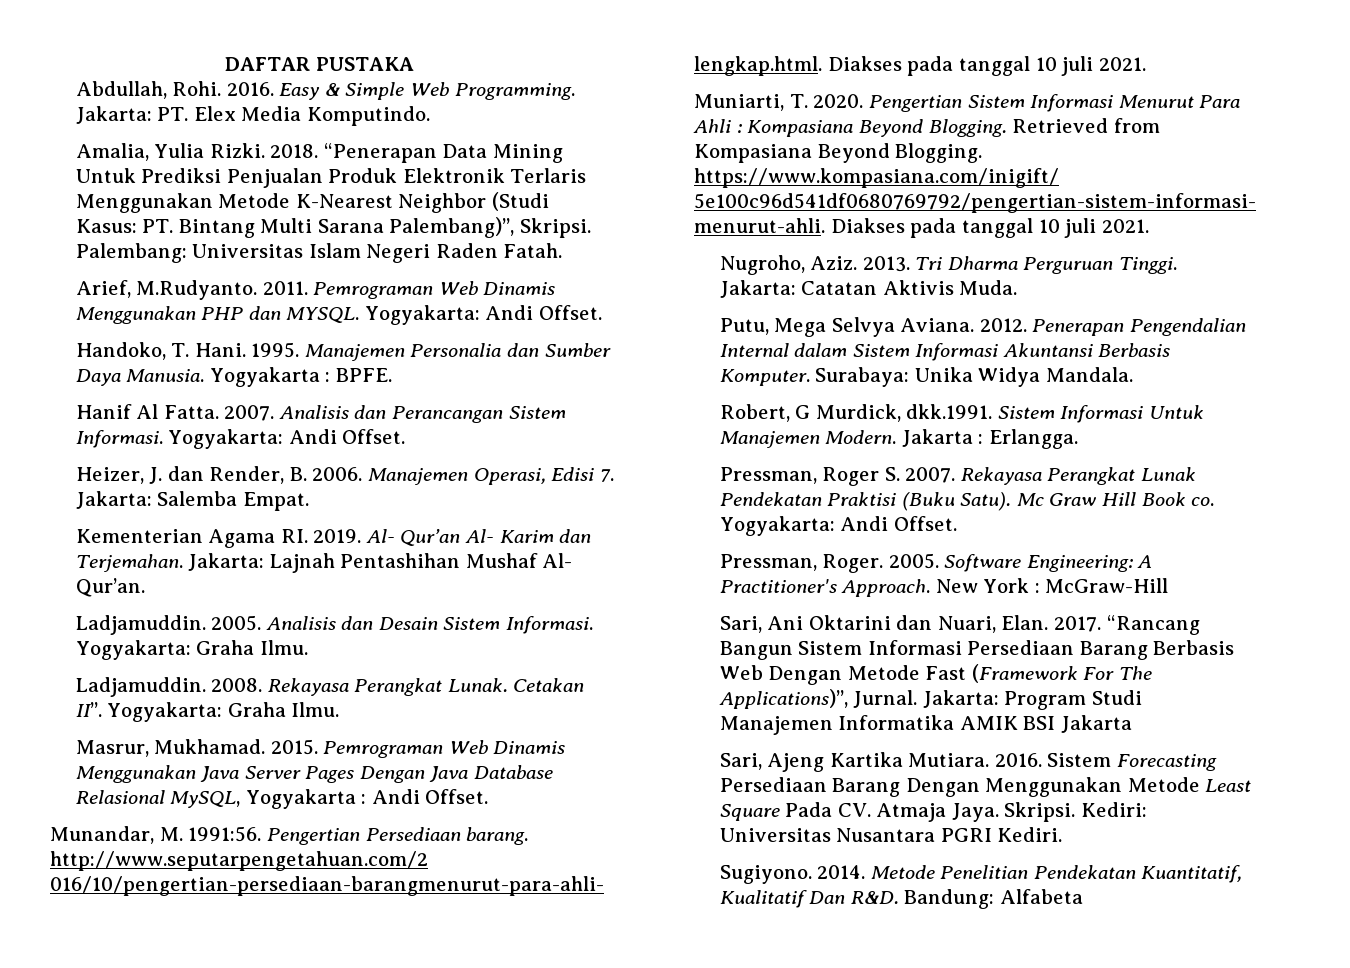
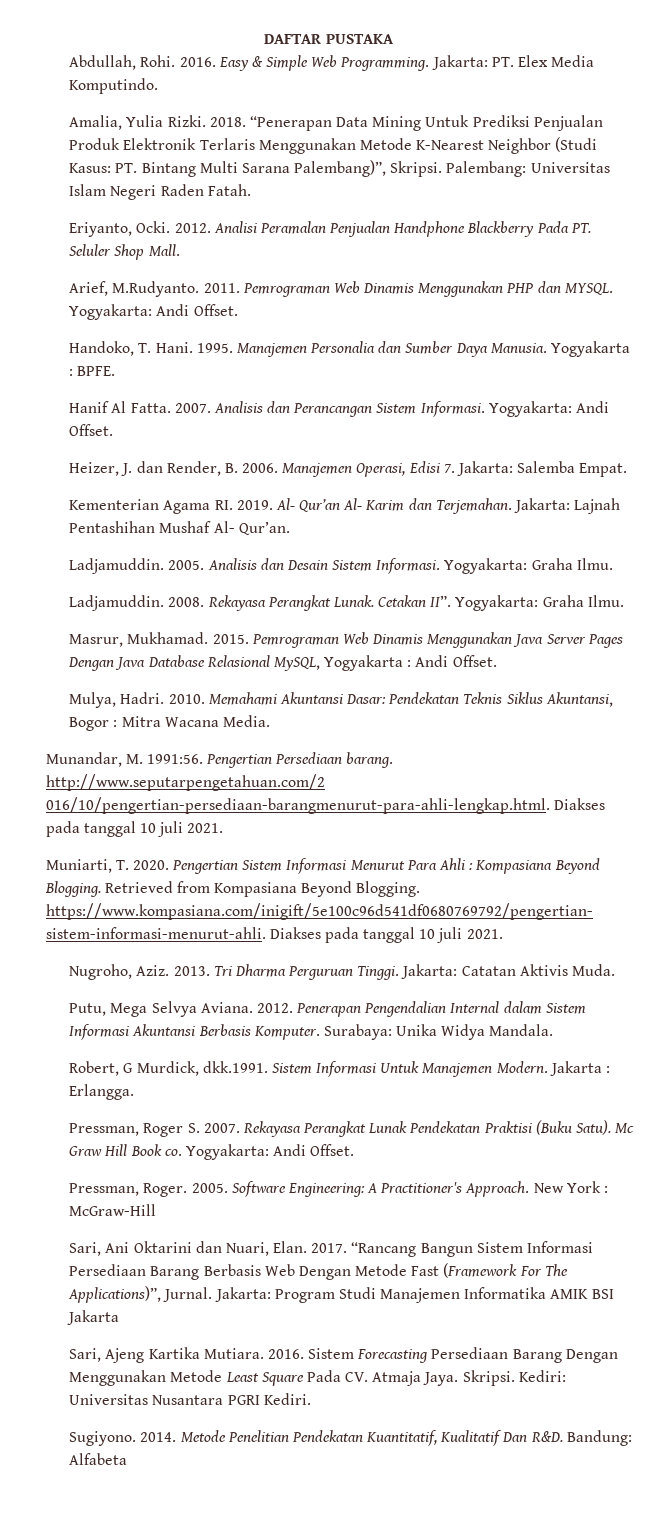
+ Eriyanto, Ocki. 2012. Analisi Peramalan Penjualan Handphone Blackberry Pada PT. Seluler Shop Mall.
+ Mulya, Hadri. 2010. Memahami Akuntansi Dasar: Pendekatan Teknis Siklus Akuntansi, Bogor : Mitra Wacana Media.

